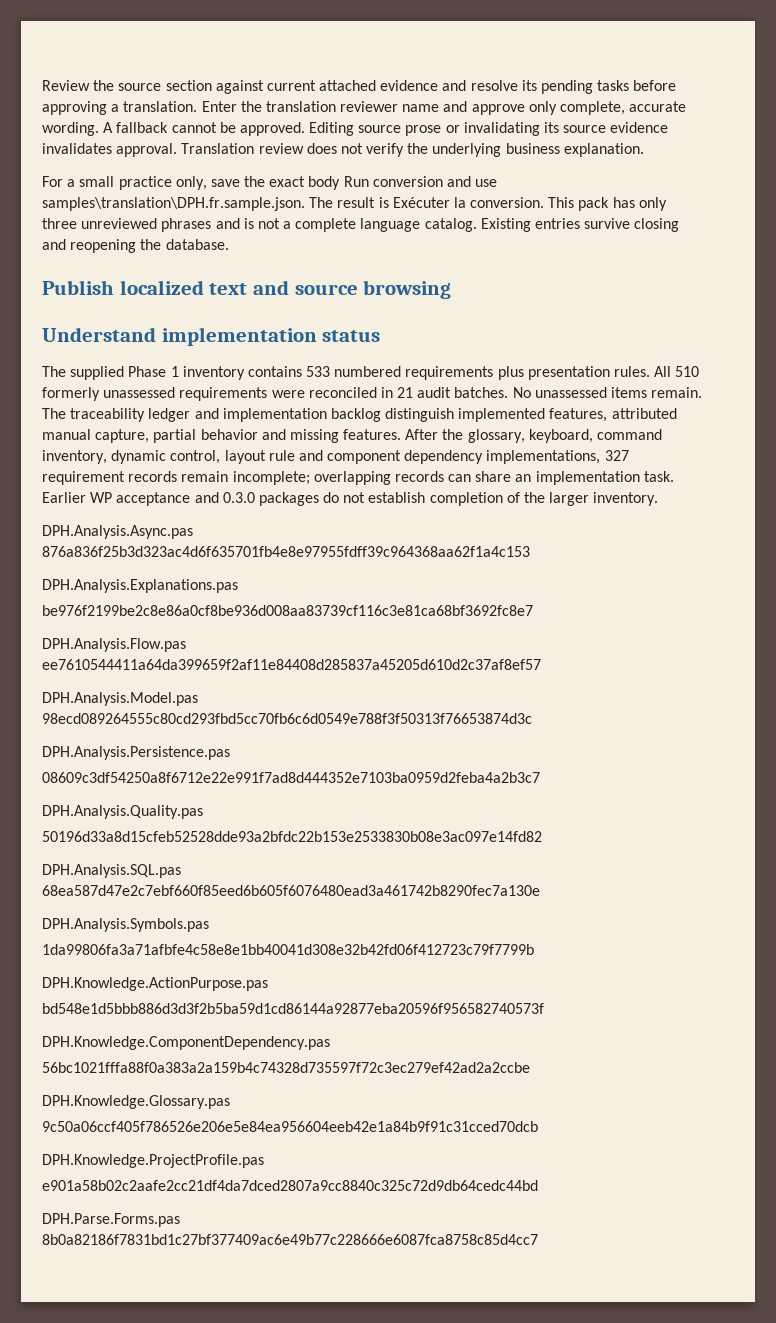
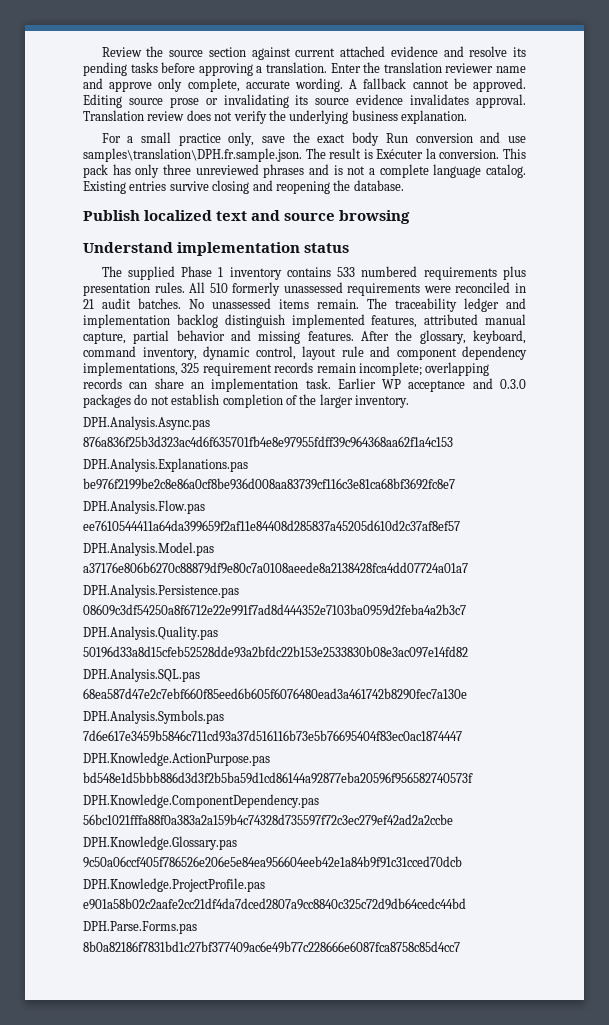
- After the glossary, keyboard, command inventory, dynamic control, layout rule and component dependency implementations, 327 requirement records remain incomplete; overlapping records can share an implementation task.
+ After the glossary, keyboard, command inventory, dynamic control, layout rule and component dependency implementations, 325 requirement records remain incomplete; overlapping records can share an implementation task.
- 98ecd089264555c80cd293fbd5cc70fb6c6d0549e788f3f50313f76653874d3c
+ a37176e806b6270c88879df9e80c7a0108aeede8a2138428fca4dd07724a01a7
- 1da99806fa3a71afbfe4c58e8e1bb40041d308e32b42fd06f412723c79f7799b
+ 7d6e617e3459b5846c711cd93a37d516116b73e5b76695404f83ec0ac1874447

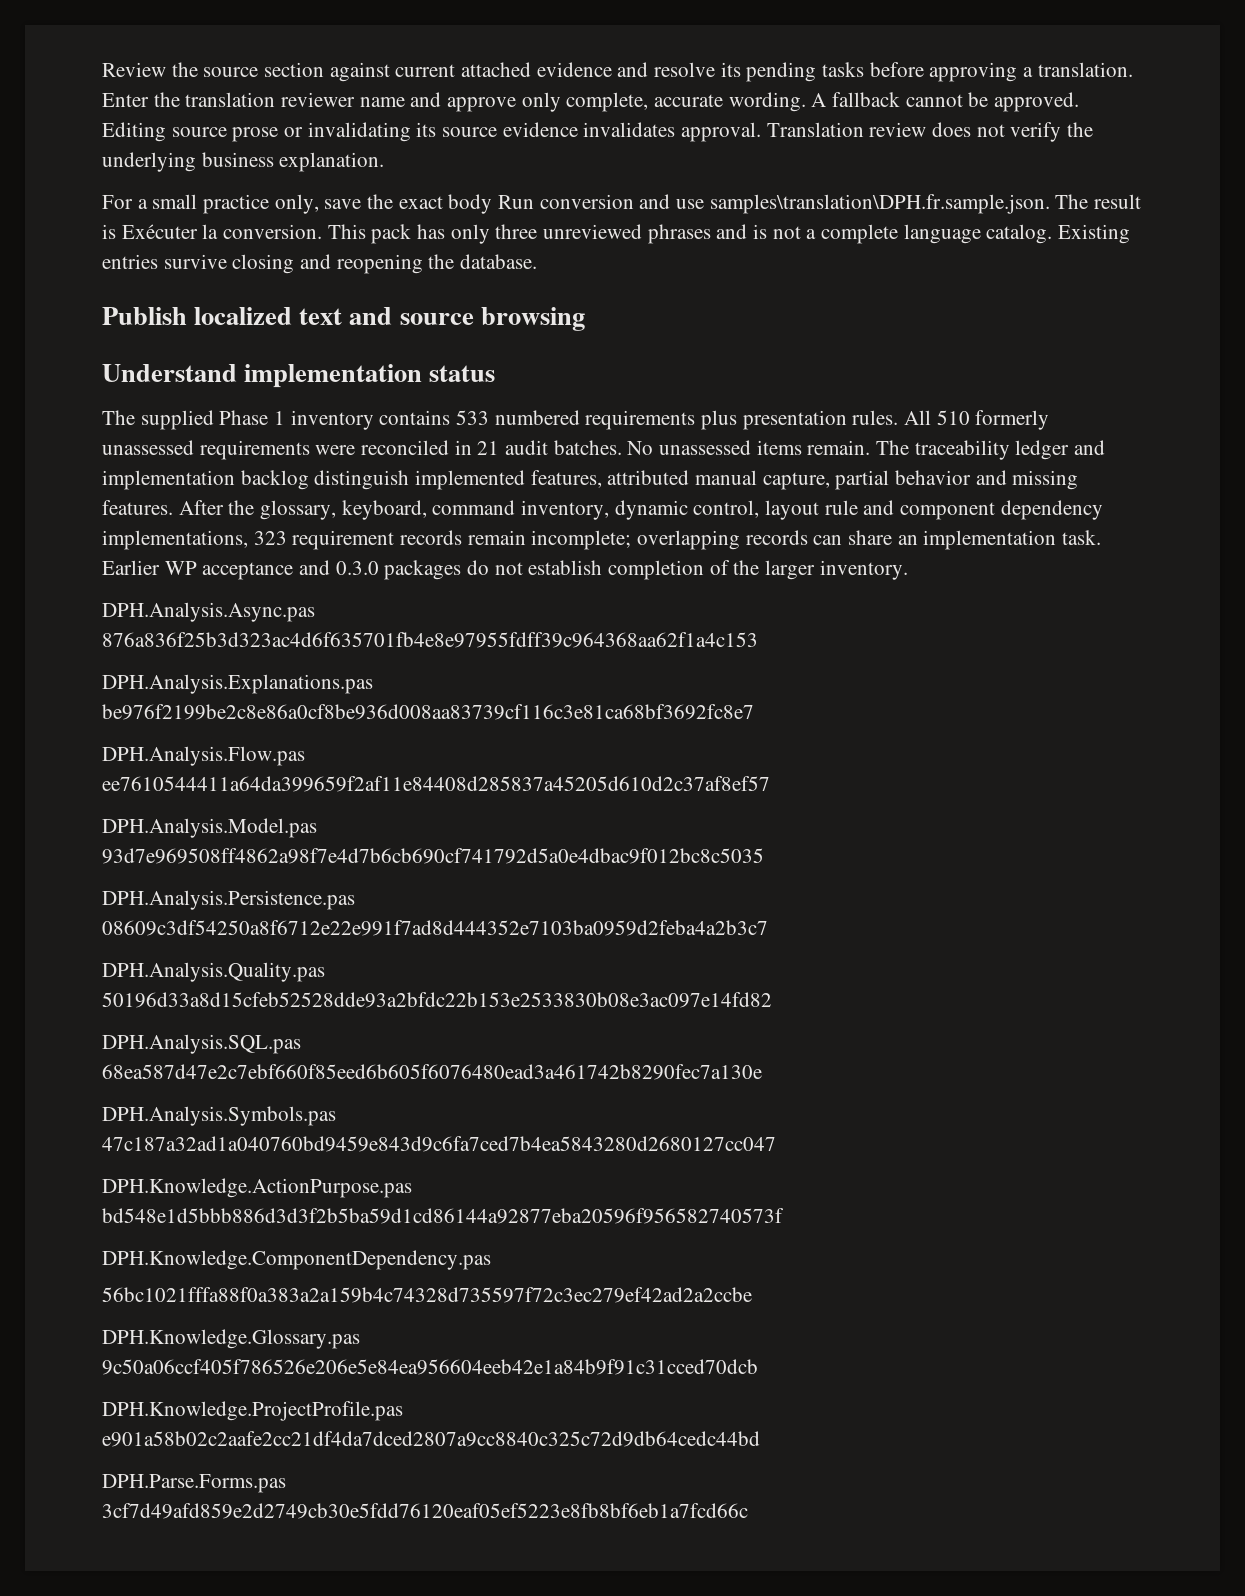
- After the glossary, keyboard, command inventory, dynamic control, layout rule and component dependency implementations, 325 requirement records remain incomplete; overlapping records can share an implementation task.
+ After the glossary, keyboard, command inventory, dynamic control, layout rule and component dependency implementations, 323 requirement records remain incomplete; overlapping records can share an implementation task.
- a37176e806b6270c88879df9e80c7a0108aeede8a2138428fca4dd07724a01a7
+ 93d7e969508ff4862a98f7e4d7b6cb690cf741792d5a0e4dbac9f012bc8c5035
- 7d6e617e3459b5846c711cd93a37d516116b73e5b76695404f83ec0ac1874447
+ 47c187a32ad1a040760bd9459e843d9c6fa7ced7b4ea5843280d2680127cc047
- 8b0a82186f7831bd1c27bf377409ac6e49b77c228666e6087fca8758c85d4cc7
+ 3cf7d49afd859e2d2749cb30e5fdd76120eaf05ef5223e8fb8bf6eb1a7fcd66c

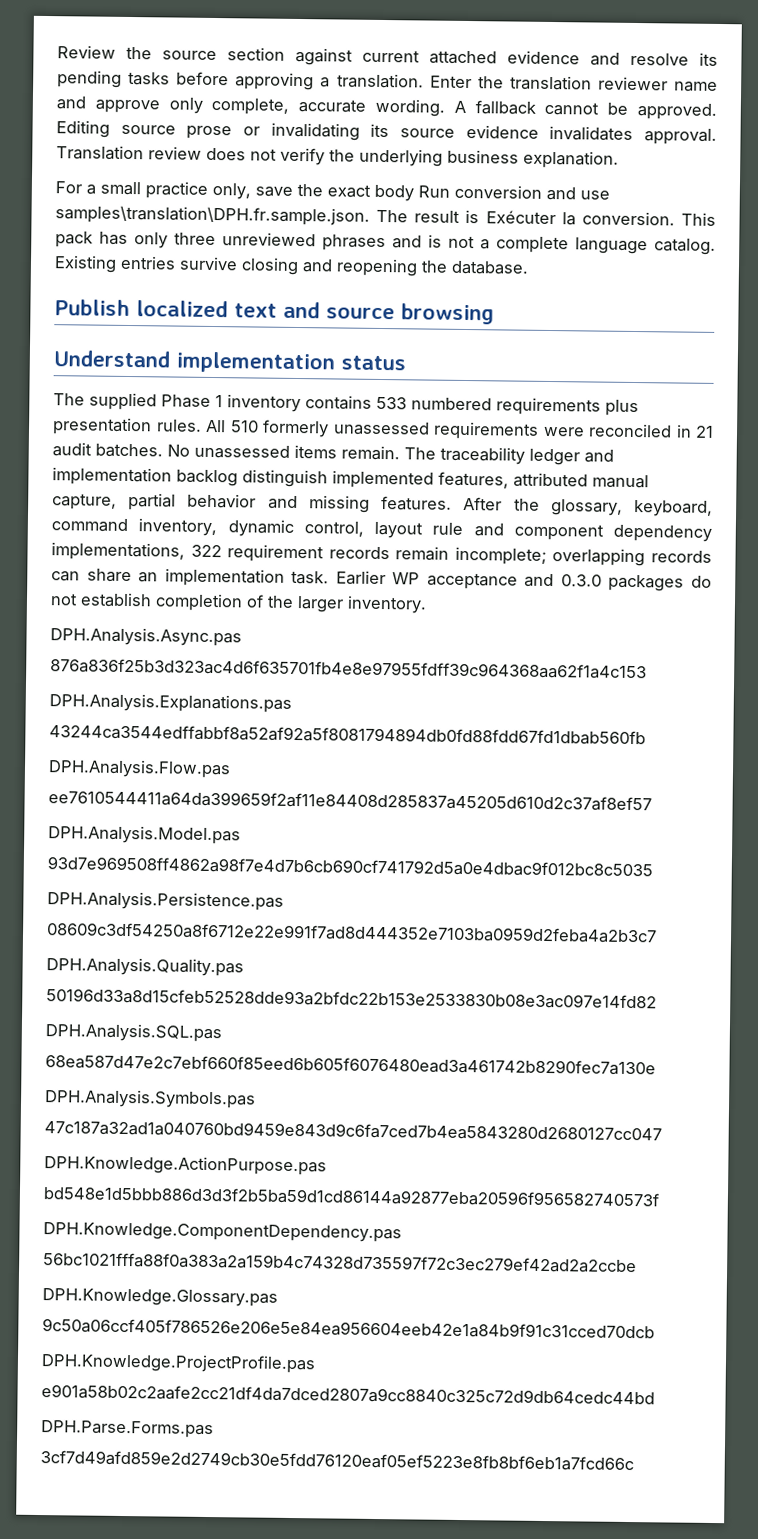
- After the glossary, keyboard, command inventory, dynamic control, layout rule and component dependency implementations, 323 requirement records remain incomplete; overlapping records can share an implementation task.
+ After the glossary, keyboard, command inventory, dynamic control, layout rule and component dependency implementations, 322 requirement records remain incomplete; overlapping records can share an implementation task.
- be976f2199be2c8e86a0cf8be936d008aa83739cf116c3e81ca68bf3692fc8e7
+ 43244ca3544edffabbf8a52af92a5f8081794894db0fd88fdd67fd1dbab560fb

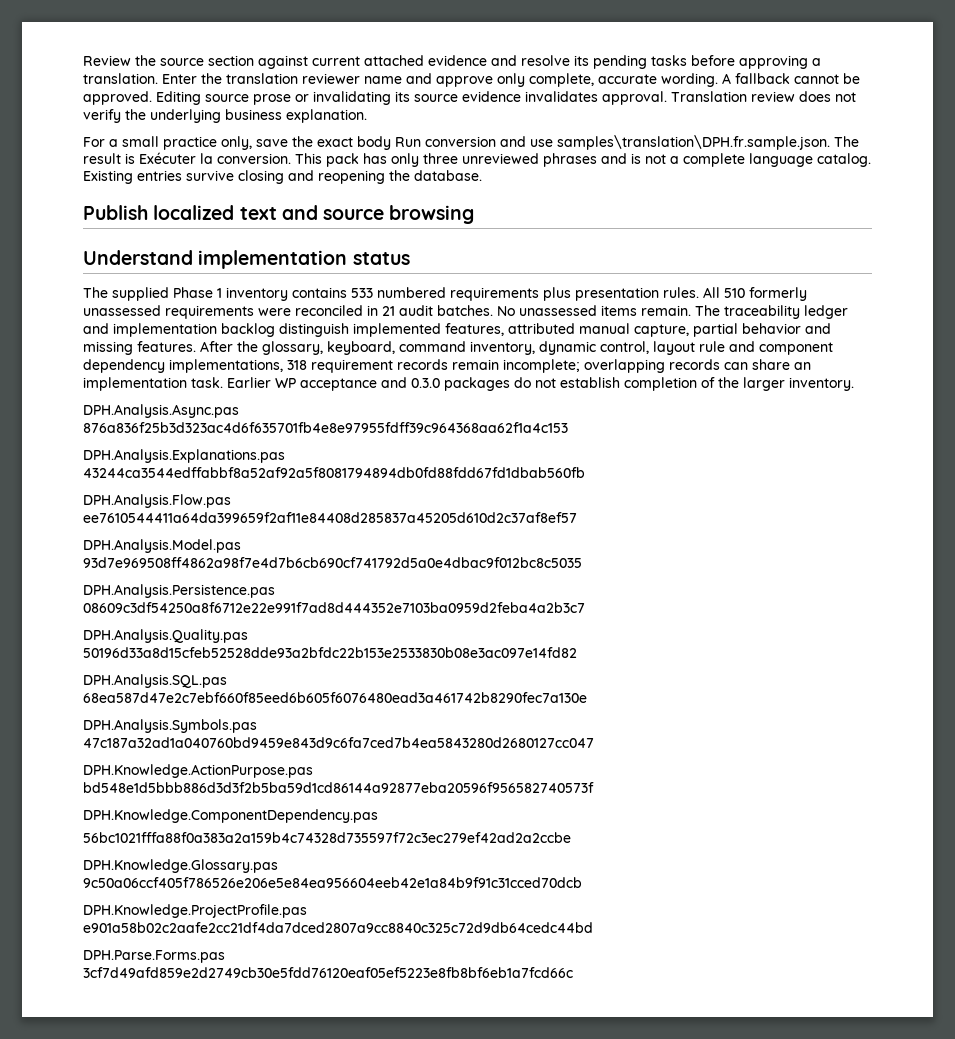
- After the glossary, keyboard, command inventory, dynamic control, layout rule and component dependency implementations, 322 requirement records remain incomplete; overlapping records can share an implementation task.
+ After the glossary, keyboard, command inventory, dynamic control, layout rule and component dependency implementations, 318 requirement records remain incomplete; overlapping records can share an implementation task.

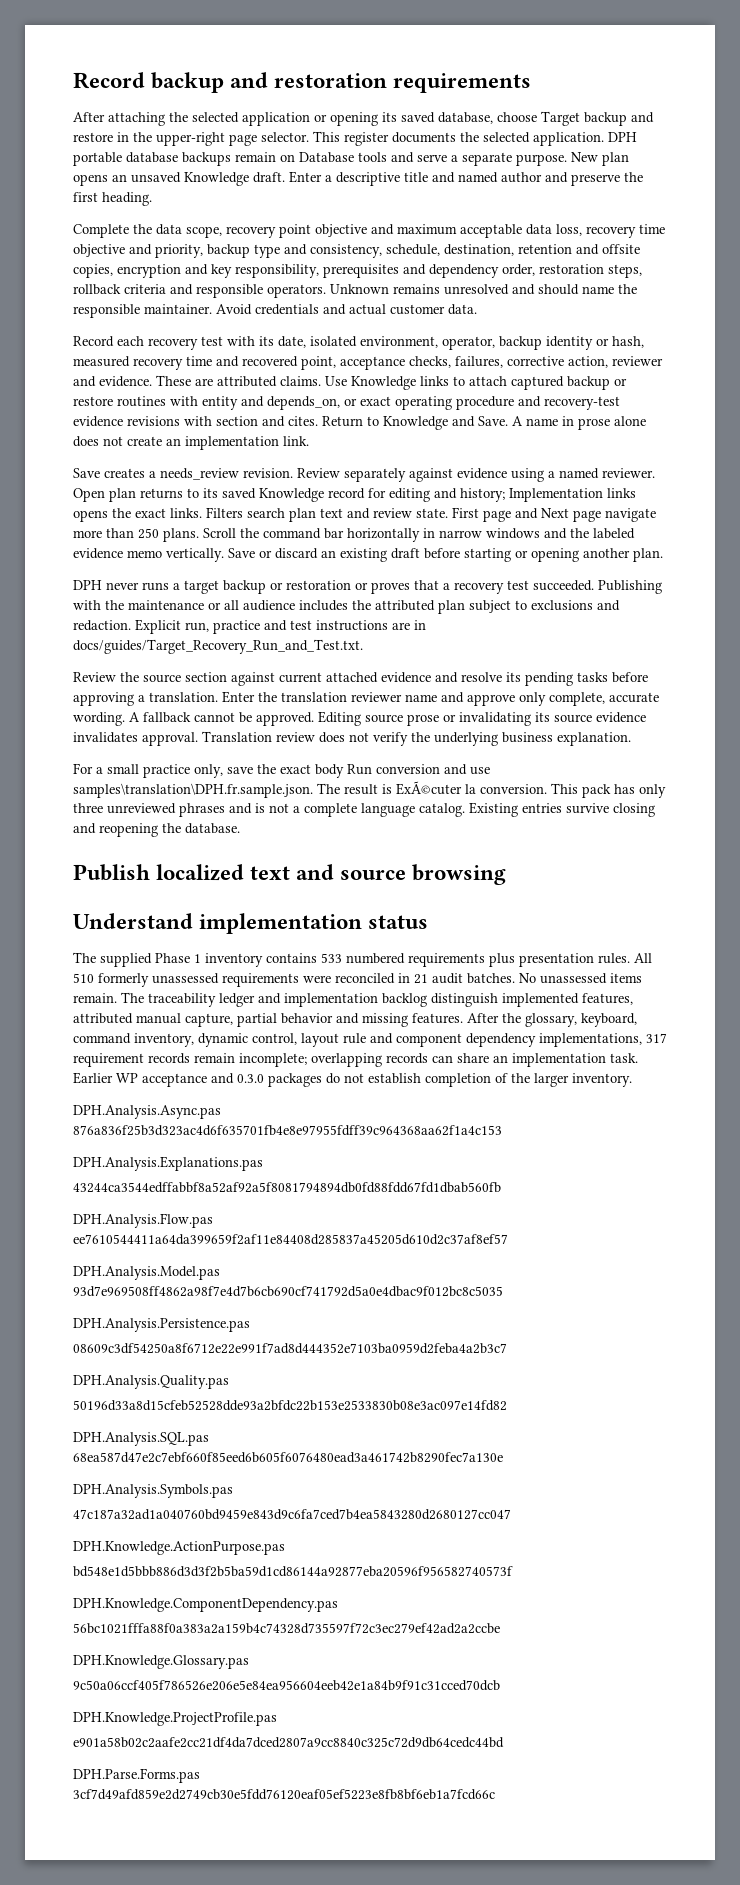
+ Record backup and restoration requirements
+ After attaching the selected application or opening its saved database, choose Target backup and restore in the upper-right page selector. This register documents the selected application. DPH portable database backups remain on Database tools and serve a separate purpose. New plan opens an unsaved Knowledge draft. Enter a descriptive title and named author and preserve the first heading.
+ Complete the data scope, recovery point objective and maximum acceptable data loss, recovery time objective and priority, backup type and consistency, schedule, destination, retention and offsite copies, encryption and key responsibility, prerequisites and dependency order, restoration steps, rollback criteria and responsible operators. Unknown remains unresolved and should name the responsible maintainer. Avoid credentials and actual customer data.
+ Record each recovery test with its date, isolated environment, operator, backup identity or hash, measured recovery time and recovered point, acceptance checks, failures, corrective action, reviewer and evidence. These are attributed claims. Use Knowledge links to attach captured backup or restore routines with entity and depends_on, or exact operating procedure and recovery-test evidence revisions with section and cites. Return to Knowledge and Save. A name in prose alone does not create an implementation link.
+ Save creates a needs_review revision. Review separately against evidence using a named reviewer. Open plan returns to its saved Knowledge record for editing and history; Implementation links opens the exact links. Filters search plan text and review state. First page and Next page navigate more than 250 plans. Scroll the command bar horizontally in narrow windows and the labeled evidence memo vertically. Save or discard an existing draft before starting or opening another plan.
+ DPH never runs a target backup or restoration or proves that a recovery test succeeded. Publishing with the maintenance or all audience includes the attributed plan subject to exclusions and redaction. Explicit run, practice and test instructions are in docs/guides/Target_Recovery_Run_and_Test.txt.
- For a small practice only, save the exact body Run conversion and use samples\translation\DPH.fr.sample.json. The result is Exécuter la conversion.
+ For a small practice only, save the exact body Run conversion and use samples\translation\DPH.fr.sample.json. The result is ExÃ©cuter la conversion.
- After the glossary, keyboard, command inventory, dynamic control, layout rule and component dependency implementations, 318 requirement records remain incomplete; overlapping records can share an implementation task.
+ After the glossary, keyboard, command inventory, dynamic control, layout rule and component dependency implementations, 317 requirement records remain incomplete; overlapping records can share an implementation task.

